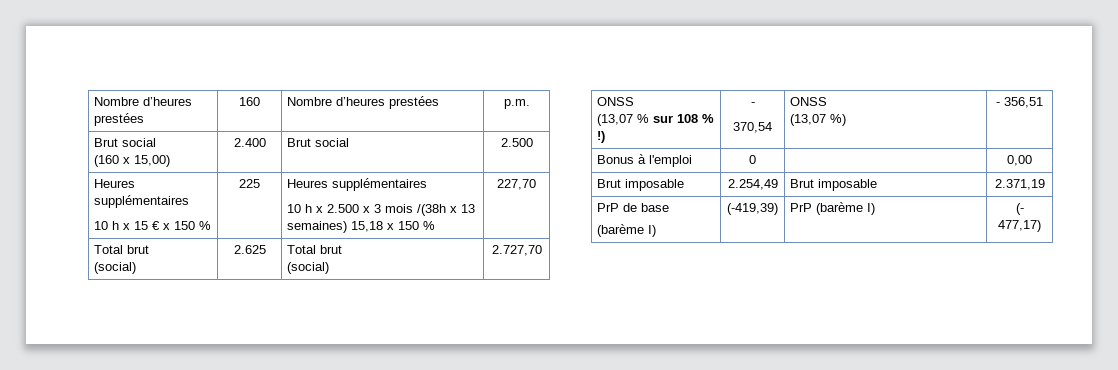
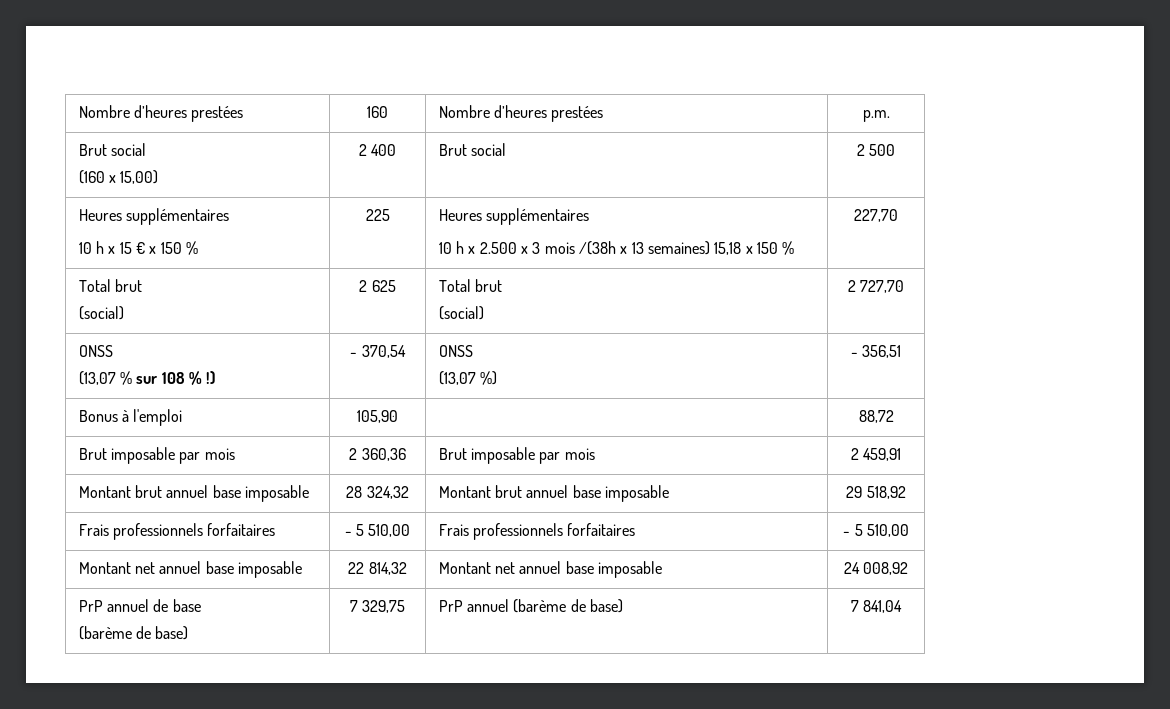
  Nombre d’heures prestées | 160 | Nombre d’heures prestées | p.m.
  Brut social
- (160 x 15,00) | 2.400 | Brut social | 2.500
+ (160 x 15,00) | 2 400 | Brut social | 2 500
  Heures supplémentaires
  10 h x 15 € x 150 % | 225 | Heures supplémentaires
  10 h x 2.500 x 3 mois /(38h x 13 semaines) 15,18 x 150 % | 227,70
  Total brut
- (social) | 2.625 | Total brut
- (social) | 2.727,70
+ (social) | 2 625 | Total brut
+ (social) | 2 727,70
  ONSS
- (13,07 % sur 108 % !) | -
- 370,54 | ONSS
+ (13,07 % sur 108 % !) | - 370,54 | ONSS
- Bonus à l'emploi | 0 | | 0,00
- Brut imposable | 2.254,49 | Brut imposable | 2.371,19
- PrP de base
- (barème I) | (-419,39) | PrP (barème I) | (- 477,17)
+ Bonus à l'emploi | 105,90 | | 88,72
+ Brut imposable par mois | 2 360,36 | Brut imposable par mois | 2 459,91
+ Montant brut annuel base imposable | 28 324,32 | Montant brut annuel base imposable | 29 518,92
+ Frais professionnels forfaitaires | - 5 510,00 | Frais professionnels forfaitaires | - 5 510,00
+ Montant net annuel base imposable | 22 814,32 | Montant net annuel base imposable | 24 008,92
+ PrP annuel de base
+ (barème de base) | 7 329,75 | PrP annuel (barème de base) | 7 841,04

